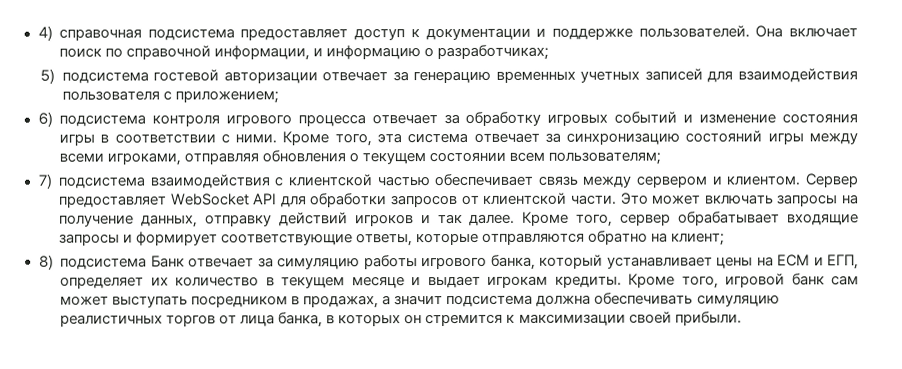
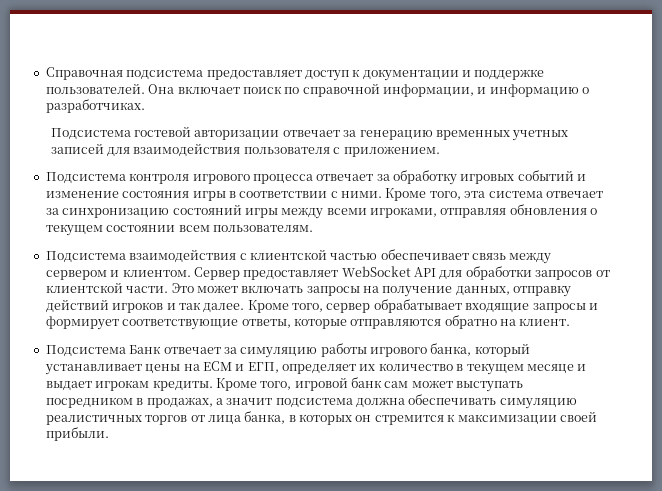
- 4) справочная подсистема предоставляет доступ к документации и поддержке пользователей.
+ Справочная подсистема предоставляет доступ к документации и поддержке пользователей.
- Она включает поиск по справочной информации, и информацию о разработчиках;
- 5) подсистема гостевой авторизации отвечает за генерацию временных учетных записей для взаимодействия пользователя с приложением;
- 6) подсистема контроля игрового процесса отвечает за обработку игровых событий и изменение состояния игры в соответствии с ними.
+ Она включает поиск по справочной информации, и информацию о разработчиках.
+ Подсистема гостевой авторизации отвечает за генерацию временных учетных записей для взаимодействия пользователя с приложением.
+ Подсистема контроля игрового процесса отвечает за обработку игровых событий и изменение состояния игры в соответствии с ними.
- Кроме того, эта система отвечает за синхронизацию состояний игры между всеми игроками, отправляя обновления о текущем состоянии всем пользователям;
- 7) подсистема взаимодействия с клиентской частью обеспечивает связь между сервером и клиентом.
+ Кроме того, эта система отвечает за синхронизацию состояний игры между всеми игроками, отправляя обновления о текущем состоянии всем пользователям.
+ Подсистема взаимодействия с клиентской частью обеспечивает связь между сервером и клиентом.
- Кроме того, сервер обрабатывает входящие запросы и формирует соответствующие ответы, которые отправляются обратно на клиент;
- 8) подсистема Банк отвечает за симуляцию работы игрового банка, который устанавливает цены на ЕСМ и ЕГП, определяет их количество в текущем месяце и выдает игрокам кредиты.
+ Кроме того, сервер обрабатывает входящие запросы и формирует соответствующие ответы, которые отправляются обратно на клиент.
+ Подсистема Банк отвечает за симуляцию работы игрового банка, который устанавливает цены на ЕСМ и ЕГП, определяет их количество в текущем месяце и выдает игрокам кредиты.

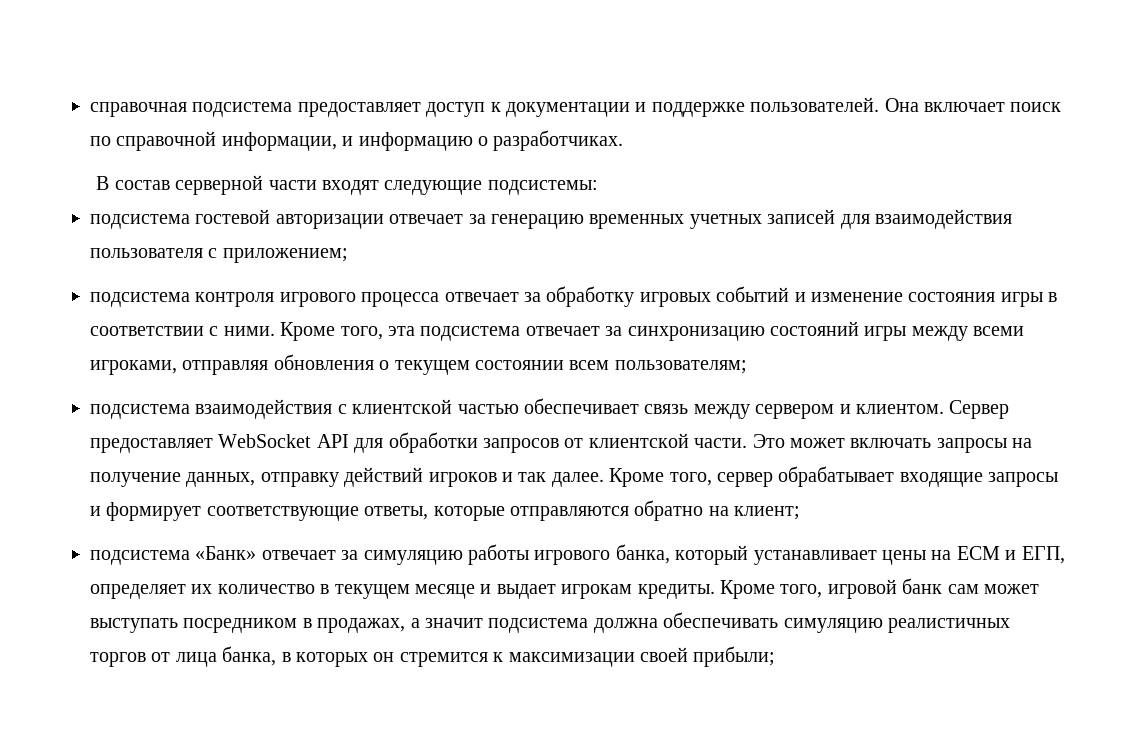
- Справочная подсистема предоставляет доступ к документации и поддержке пользователей.
+ справочная подсистема предоставляет доступ к документации и поддержке пользователей.
- Подсистема гостевой авторизации отвечает за генерацию временных учетных записей для взаимодействия пользователя с приложением.
- Подсистема контроля игрового процесса отвечает за обработку игровых событий и изменение состояния игры в соответствии с ними.
+ В состав серверной части входят следующие подсистемы:
+ подсистема гостевой авторизации отвечает за генерацию временных учетных записей для взаимодействия пользователя с приложением;
+ подсистема контроля игрового процесса отвечает за обработку игровых событий и изменение состояния игры в соответствии с ними.
- Кроме того, эта система отвечает за синхронизацию состояний игры между всеми игроками, отправляя обновления о текущем состоянии всем пользователям.
- Подсистема взаимодействия с клиентской частью обеспечивает связь между сервером и клиентом.
+ Кроме того, эта подсистема отвечает за синхронизацию состояний игры между всеми игроками, отправляя обновления о текущем состоянии всем пользователям;
+ подсистема взаимодействия с клиентской частью обеспечивает связь между сервером и клиентом.
- Кроме того, сервер обрабатывает входящие запросы и формирует соответствующие ответы, которые отправляются обратно на клиент.
- Подсистема Банк отвечает за симуляцию работы игрового банка, который устанавливает цены на ЕСМ и ЕГП, определяет их количество в текущем месяце и выдает игрокам кредиты.
+ Кроме того, сервер обрабатывает входящие запросы и формирует соответствующие ответы, которые отправляются обратно на клиент;
+ подсистема «Банк» отвечает за симуляцию работы игрового банка, который устанавливает цены на ЕСМ и ЕГП, определяет их количество в текущем месяце и выдает игрокам кредиты.
- Кроме того, игровой банк сам может выступать посредником в продажах, а значит подсистема должна обеспечивать симуляцию реалистичных торгов от лица банка, в которых он стремится к максимизации своей прибыли.
+ Кроме того, игровой банк сам может выступать посредником в продажах, а значит подсистема должна обеспечивать симуляцию реалистичных торгов от лица банка, в которых он стремится к максимизации своей прибыли;

